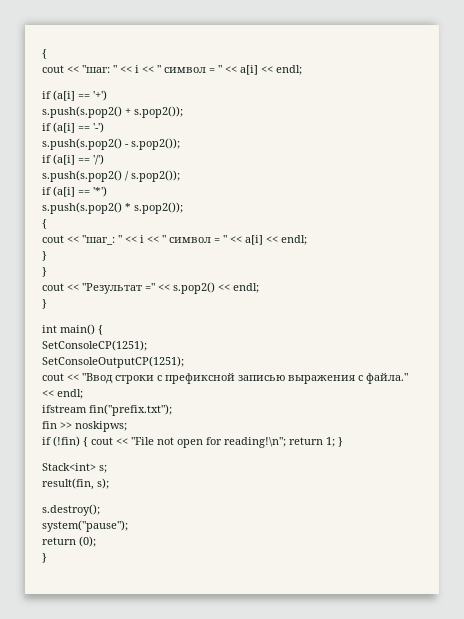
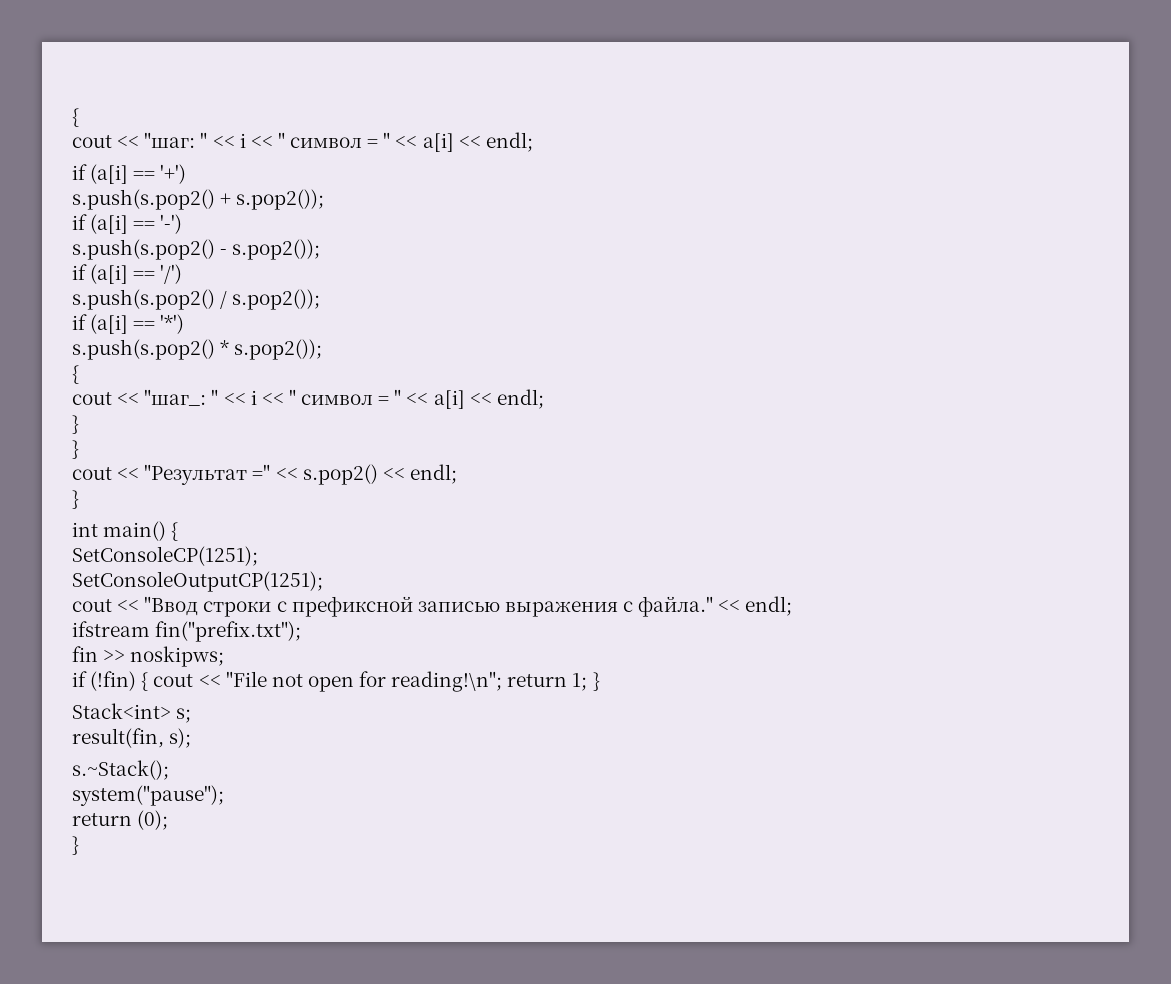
- s.destroy();
+ s.~Stack();

